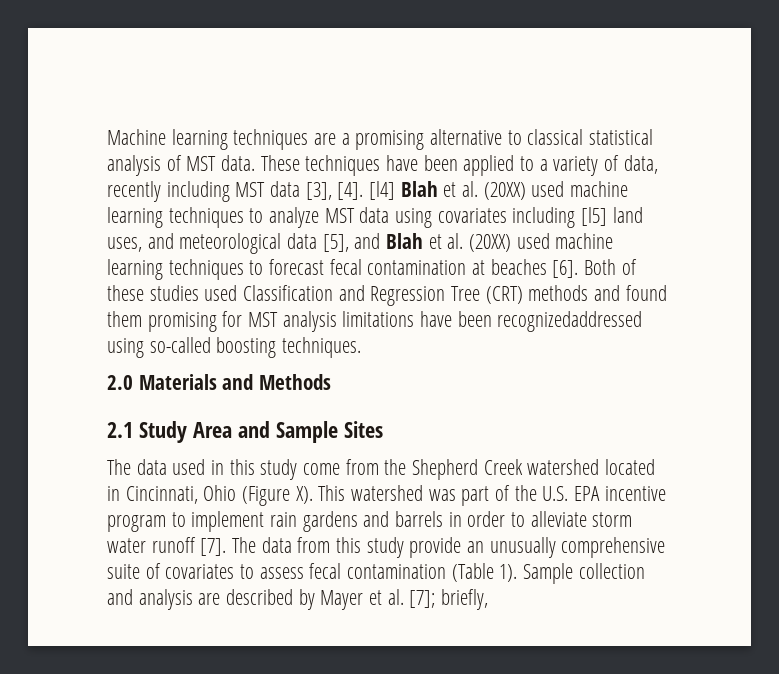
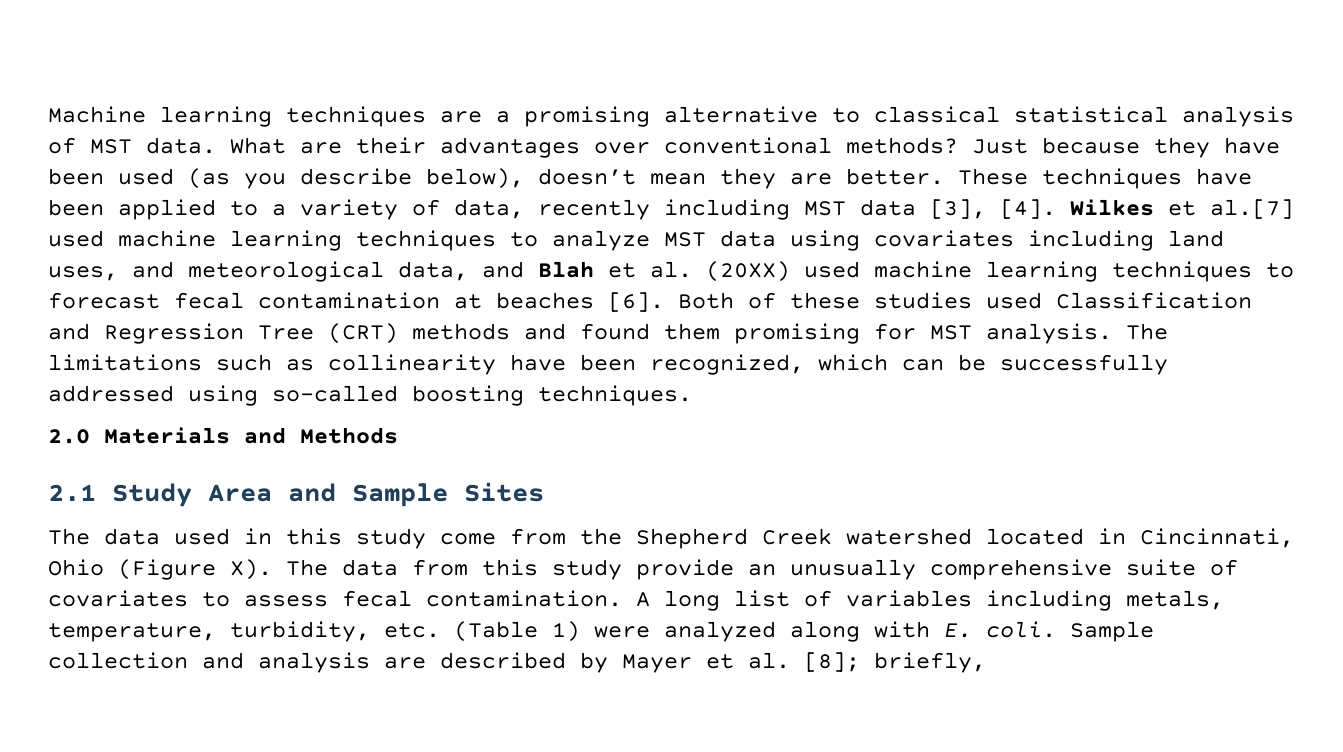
+ What are their advantages over conventional methods? Just because they have been used (as you describe below), doesn’t mean they are better.
- [l4] Blah et al. (20XX) used machine learning techniques to analyze MST data using covariates including [l5] land uses, and meteorological data [5], and Blah et al. (20XX) used machine learning techniques to forecast fecal contamination at beaches [6].
+ Wilkes et al.[7] used machine learning techniques to analyze MST data using covariates including land uses, and meteorological data, and Blah et al. (20XX) used machine learning techniques to forecast fecal contamination at beaches [6].
- Both of these studies used Classification and Regression Tree (CRT) methods and found them promising for MST analysis limitations have been recognizedaddressed using so-called boosting techniques.
+ Both of these studies used Classification and Regression Tree (CRT) methods and found them promising for MST analysis. The limitations such as collinearity have been recognized, which can be successfully addressed using so-called boosting techniques.
- The data used in this study come from the Shepherd Creek watershed located in Cincinnati, Ohio (Figure X). This watershed was part of the U.S. EPA incentive program to implement rain gardens and barrels in order to alleviate storm water runoff [7]. The data from this study provide an unusually comprehensive suite of covariates to assess fecal contamination (Table 1).
+ The data used in this study come from the Shepherd Creek watershed located in Cincinnati, Ohio (Figure X). The data from this study provide an unusually comprehensive suite of covariates to assess fecal contamination. A long list of variables including metals, temperature, turbidity, etc. (Table 1) were analyzed along with E. coli.
- Sample collection and analysis are described by Mayer et al. [7]; briefly,
+ Sample collection and analysis are described by Mayer et al. [8]; briefly,

